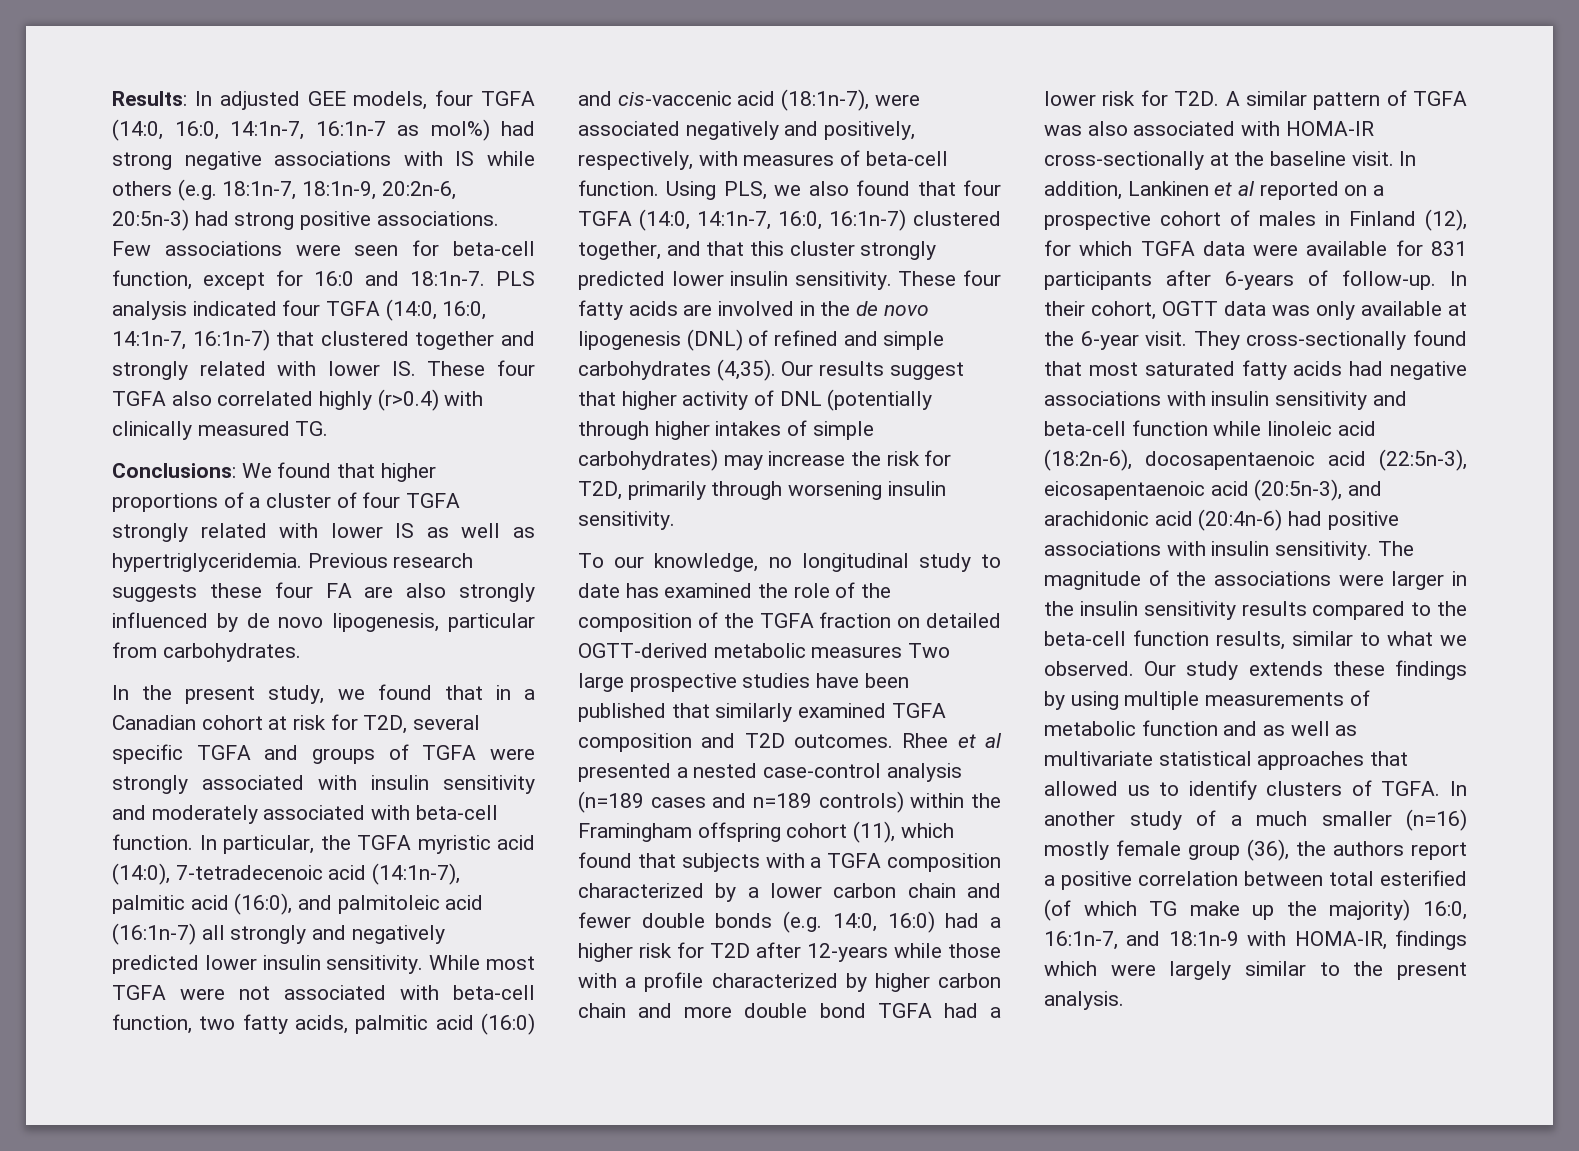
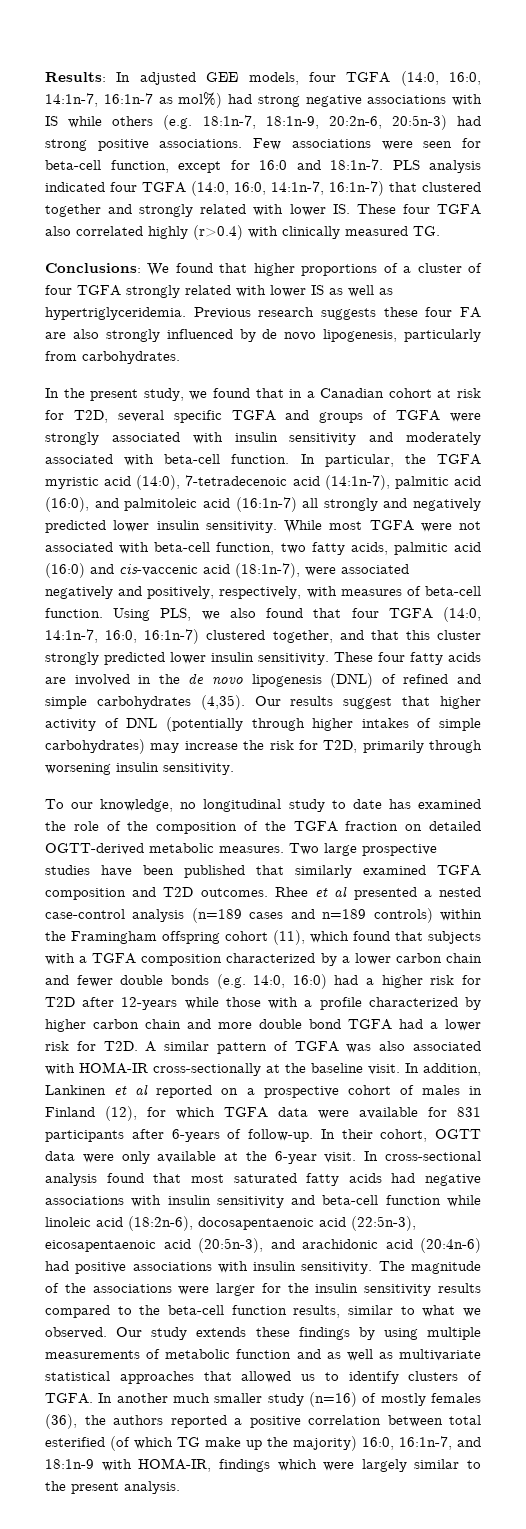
- Previous research suggests these four FA are also strongly influenced by de novo lipogenesis, particular from carbohydrates.
+ Previous research suggests these four FA are also strongly influenced by de novo lipogenesis, particularly from carbohydrates.
- To our knowledge, no longitudinal study to date has examined the role of the composition of the TGFA fraction on detailed OGTT-derived metabolic measures Two large prospective studies have been published that similarly examined TGFA composition and T2D outcomes.
+ To our knowledge, no longitudinal study to date has examined the role of the composition of the TGFA fraction on detailed OGTT-derived metabolic measures. Two large prospective studies have been published that similarly examined TGFA composition and T2D outcomes.
- In their cohort, OGTT data was only available at the 6-year visit.
+ In their cohort, OGTT data were only available at the 6-year visit.
- They cross-sectionally found that most saturated fatty acids had negative associations with insulin sensitivity and beta-cell function while linoleic acid (18:2n-6), docosapentaenoic acid (22:5n-3), eicosapentaenoic acid (20:5n-3), and arachidonic acid (20:4n-6) had positive associations with insulin sensitivity.
+ In cross-sectional analysis found that most saturated fatty acids had negative associations with insulin sensitivity and beta-cell function while linoleic acid (18:2n-6), docosapentaenoic acid (22:5n-3), eicosapentaenoic acid (20:5n-3), and arachidonic acid (20:4n-6) had positive associations with insulin sensitivity.
- The magnitude of the associations were larger in the insulin sensitivity results compared to the beta-cell function results, similar to what we observed.
+ The magnitude of the associations were larger for the insulin sensitivity results compared to the beta-cell function results, similar to what we observed.
- In another study of a much smaller (n=16) mostly female group (36), the authors report a positive correlation between total esterified (of which TG make up the majority) 16:0, 16:1n-7, and 18:1n-9 with HOMA-IR, findings which were largely similar to the present analysis.
+ In another much smaller study (n=16) of mostly females (36), the authors reported a positive correlation between total esterified (of which TG make up the majority) 16:0, 16:1n-7, and 18:1n-9 with HOMA-IR, findings which were largely similar to the present analysis.

